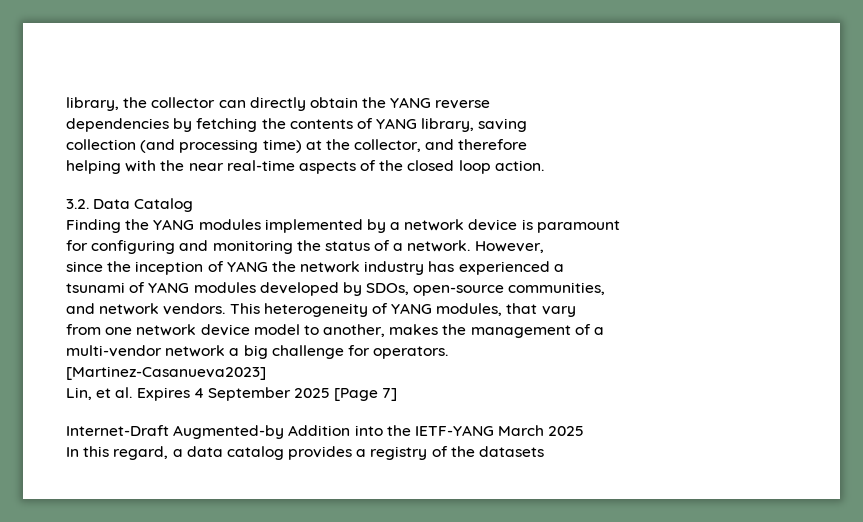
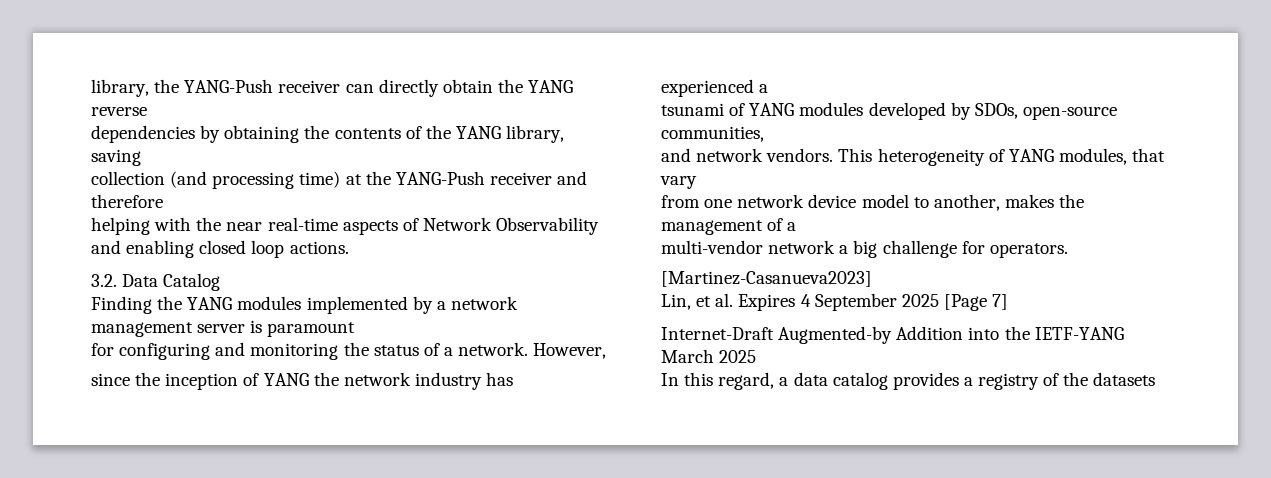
- library, the collector can directly obtain the YANG reverse
+ library, the YANG-Push receiver can directly obtain the YANG reverse
- dependencies by fetching the contents of YANG library, saving
+ dependencies by obtaining the contents of the YANG library, saving
- collection (and processing time) at the collector, and therefore
+ collection (and processing time) at the YANG-Push receiver and therefore
- helping with the near real-time aspects of the closed loop action.
+ helping with the near real-time aspects of Network Observability and enabling closed loop actions.
- Finding the YANG modules implemented by a network device is paramount
+ Finding the YANG modules implemented by a network management server is paramount

